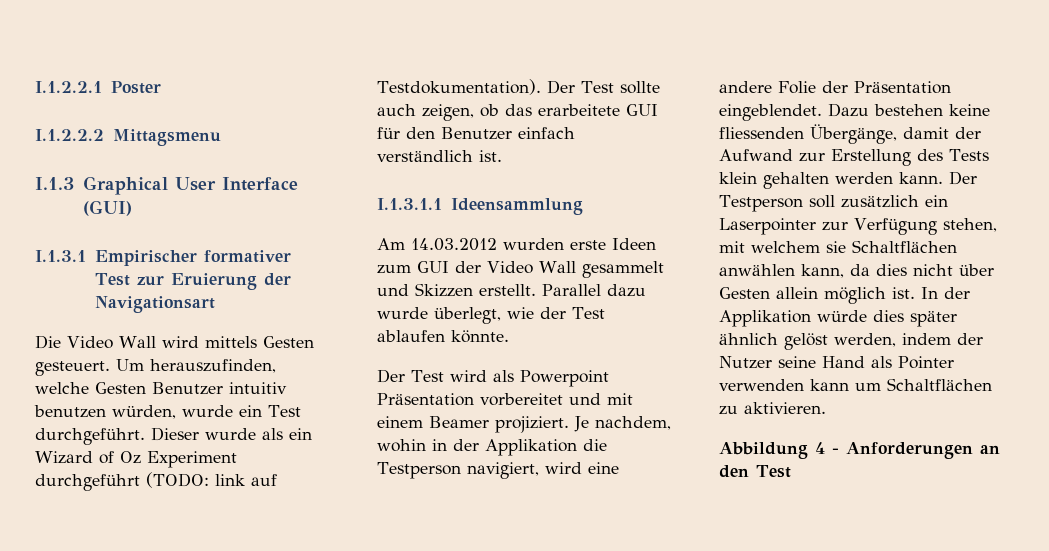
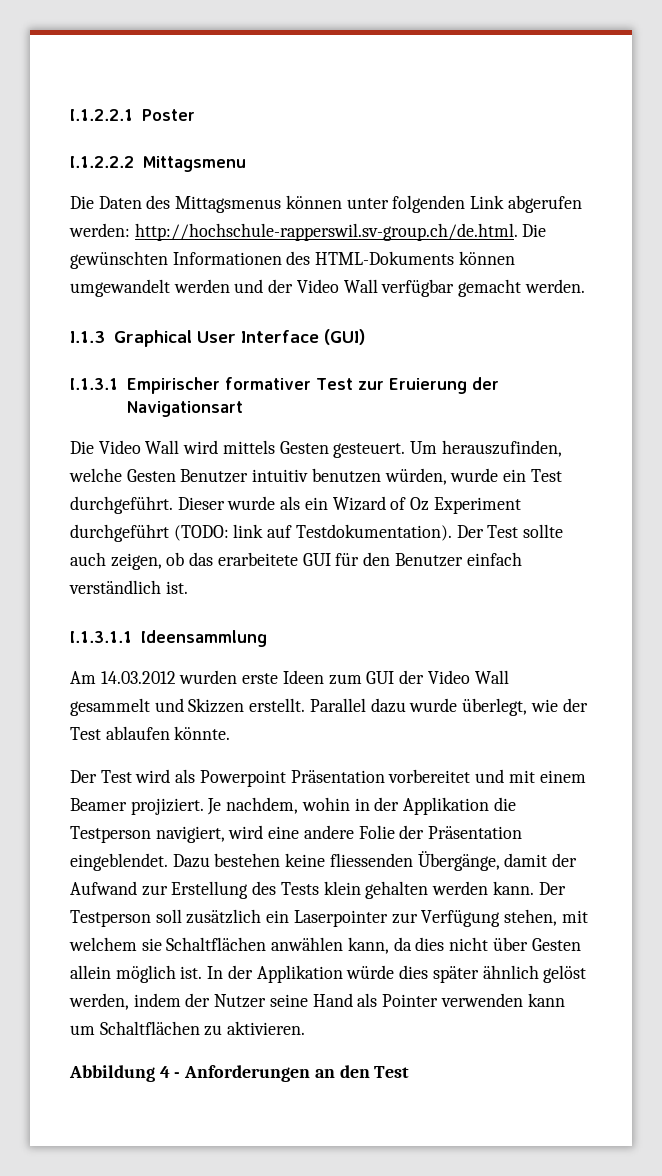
+ Die Daten des Mittagsmenus können unter folgenden Link abgerufen werden: http://hochschule-rapperswil.sv-group.ch/de.html. Die gewünschten Informationen des HTML-Dokuments können umgewandelt werden und der Video Wall verfügbar gemacht werden.

